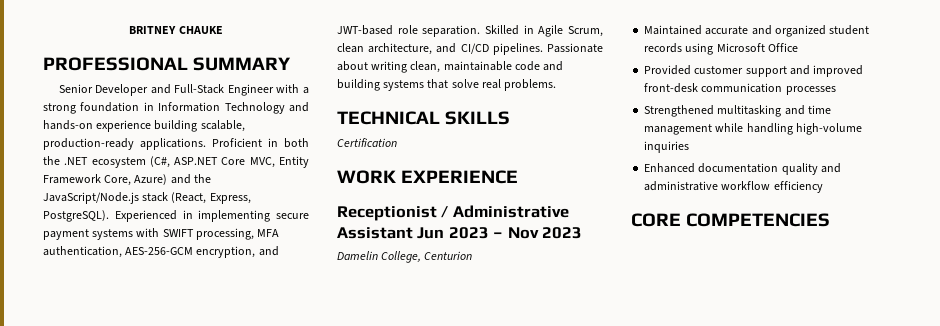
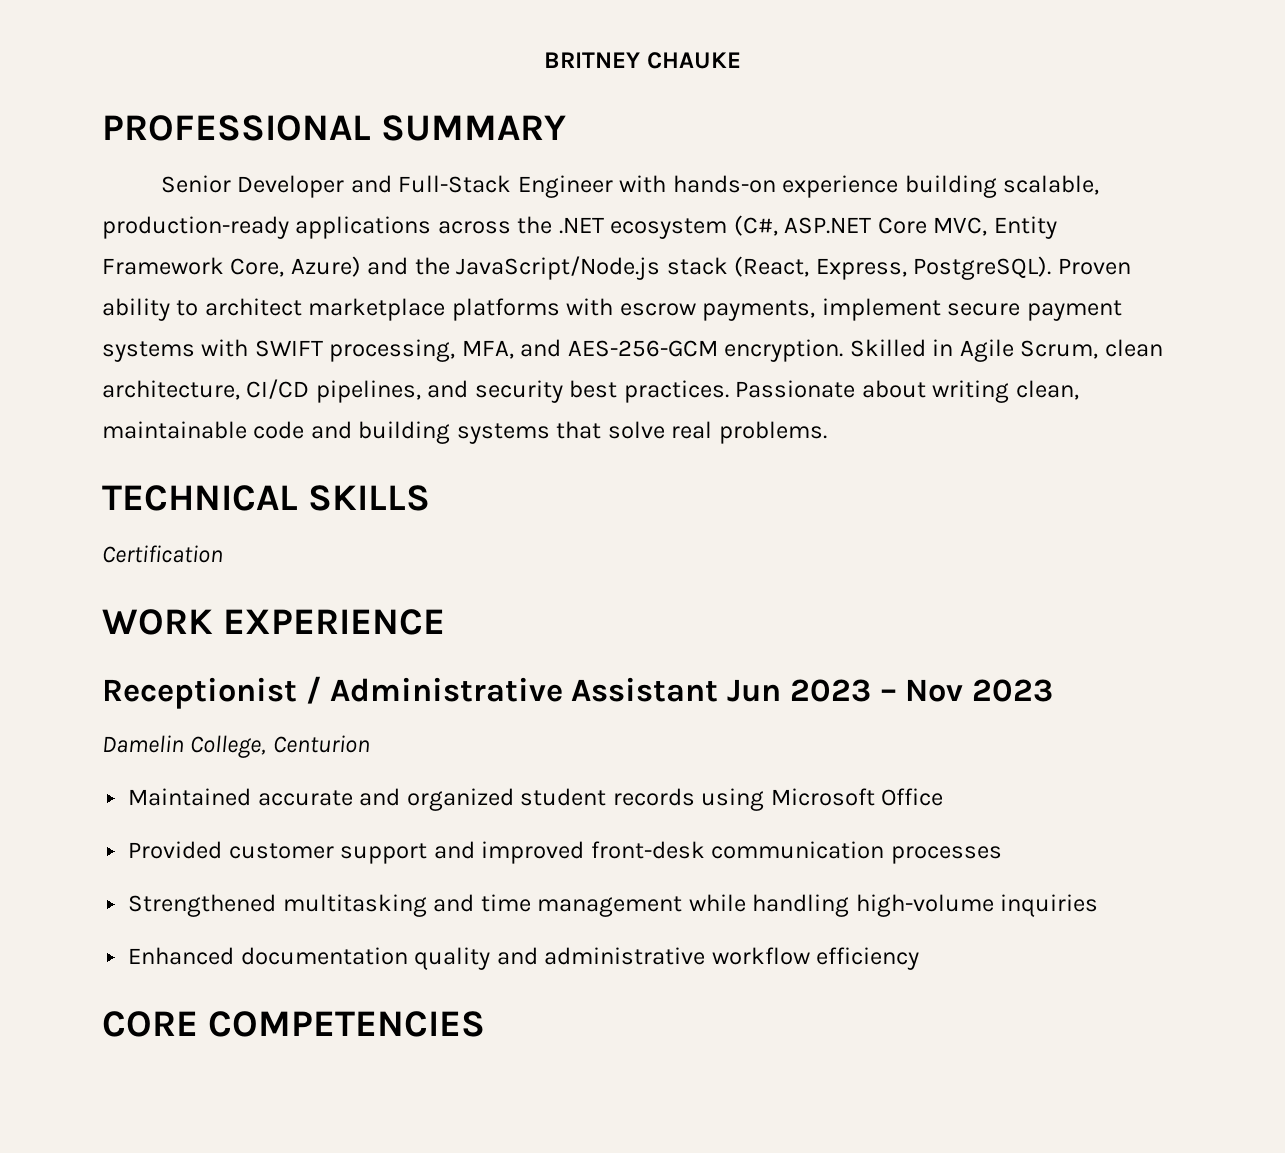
- Senior Developer and Full-Stack Engineer with a strong foundation in Information Technology and hands-on experience building scalable, production-ready applications. Proficient in both the .NET ecosystem (C#, ASP.NET Core MVC, Entity Framework Core, Azure) and the JavaScript/Node.js stack (React, Express, PostgreSQL).
+ Senior Developer and Full-Stack Engineer with hands-on experience building scalable, production-ready applications across the .NET ecosystem (C#, ASP.NET Core MVC, Entity Framework Core, Azure) and the JavaScript/Node.js stack (React, Express, PostgreSQL).
- Experienced in implementing secure payment systems with SWIFT processing, MFA authentication, AES-256-GCM encryption, and JWT-based role separation.
+ Proven ability to architect marketplace platforms with escrow payments, implement secure payment systems with SWIFT processing, MFA, and AES-256-GCM encryption.
- Skilled in Agile Scrum, clean architecture, and CI/CD pipelines.
+ Skilled in Agile Scrum, clean architecture, CI/CD pipelines, and security best practices.

